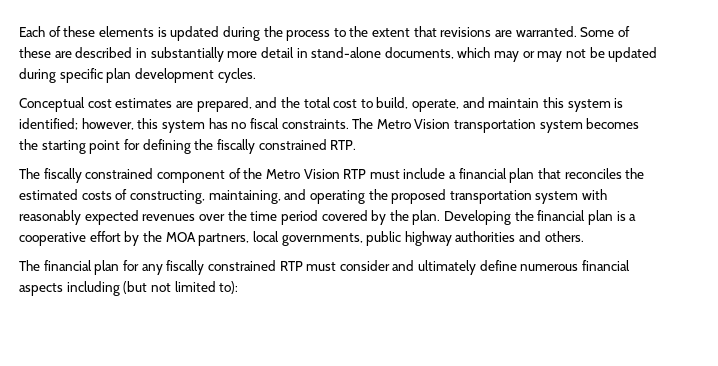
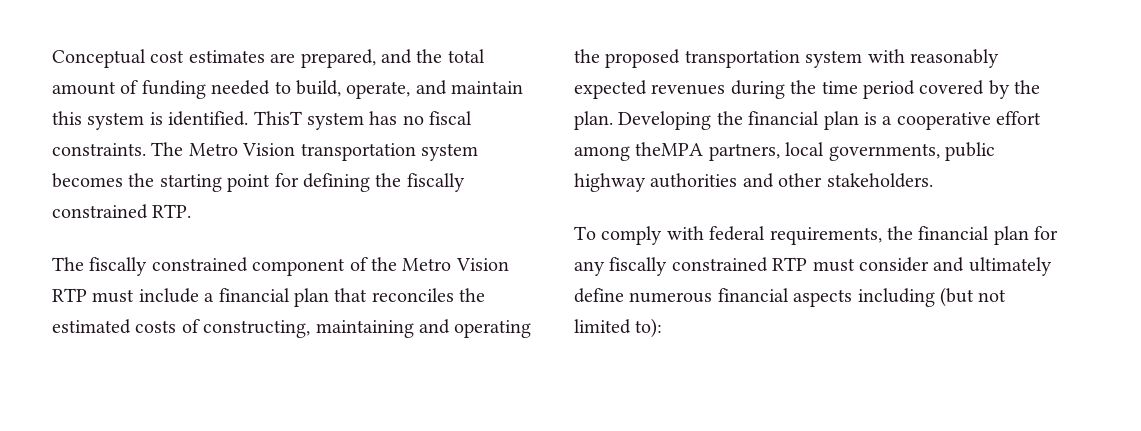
- Each of these elements is updated during the process to the extent that revisions are warranted. Some of these are described in substantially more detail in stand-alone documents, which may or may not be updated during specific plan development cycles.
- Conceptual cost estimates are prepared, and the total cost to build, operate, and maintain this system is identified; however, this system has no fiscal constraints.
+ Conceptual cost estimates are prepared, and the total amount of funding needed to build, operate, and maintain this system is identified. ThisT system has no fiscal constraints.
- The fiscally constrained component of the Metro Vision RTP must include a financial plan that reconciles the estimated costs of constructing, maintaining, and operating the proposed transportation system with reasonably expected revenues over the time period covered by the plan.
+ The fiscally constrained component of the Metro Vision RTP must include a financial plan that reconciles the estimated costs of constructing, maintaining and operating the proposed transportation system with reasonably expected revenues during the time period covered by the plan.
- Developing the financial plan is a cooperative effort by the MOA partners, local governments, public highway authorities and others.
- The financial plan for any fiscally constrained RTP must consider and ultimately define numerous financial aspects including (but not limited to):
+ Developing the financial plan is a cooperative effort among theMPA partners, local governments, public highway authorities and other stakeholders.
+ To comply with federal requirements, the financial plan for any fiscally constrained RTP must consider and ultimately define numerous financial aspects including (but not limited to):

